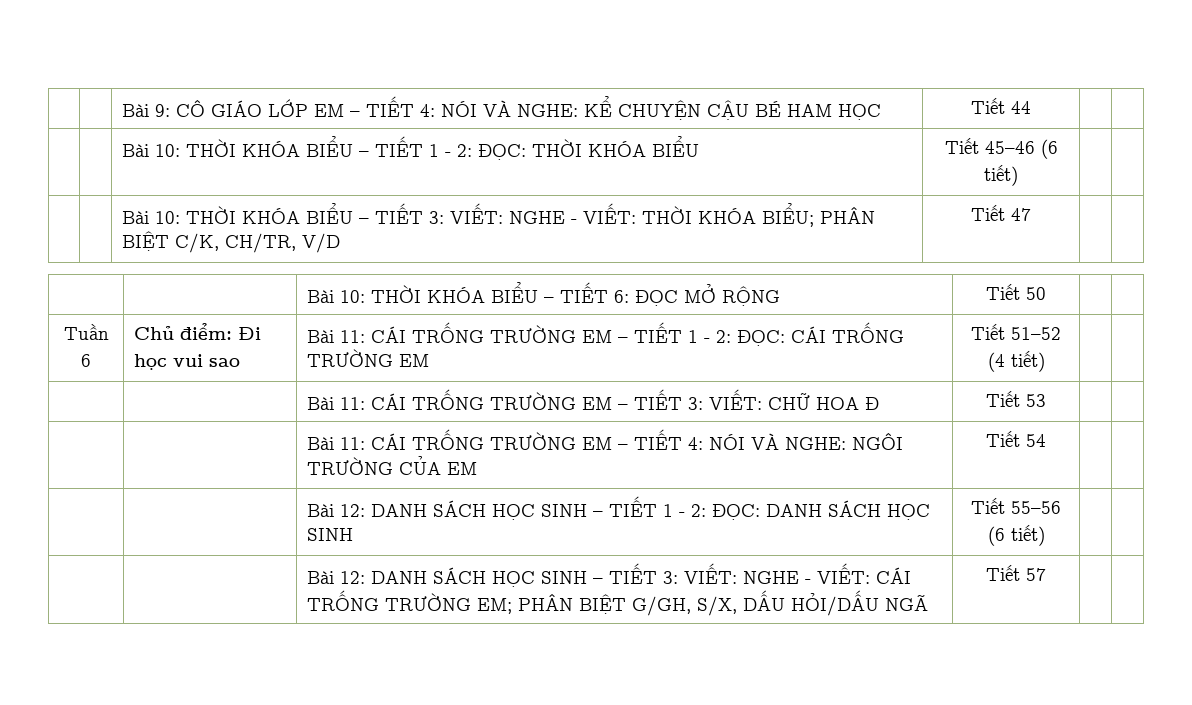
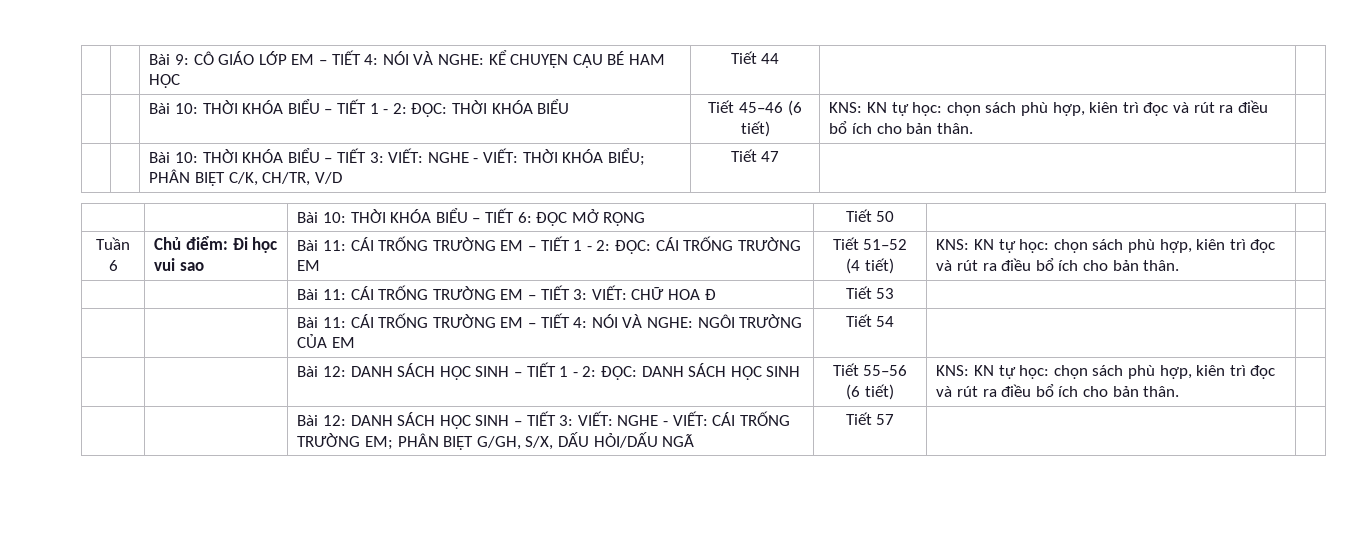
- | | Bài 10: THỜI KHÓA BIỂU – TIẾT 1 - 2: ĐỌC: THỜI KHÓA BIỂU | Tiết 45–46 (6 tiết) | |
+ | | Bài 10: THỜI KHÓA BIỂU – TIẾT 1 - 2: ĐỌC: THỜI KHÓA BIỂU | Tiết 45–46 (6 tiết) | KNS: KN tự học: chọn sách phù hợp, kiên trì đọc và rút ra điều bổ ích cho bản thân. |
- Tiết 51–52 (4 tiết)
+ Tiết 51–52 (4 tiết) | KNS: KN tự học: chọn sách phù hợp, kiên trì đọc và rút ra điều bổ ích cho bản thân.
- | | Bài 12: DANH SÁCH HỌC SINH – TIẾT 1 - 2: ĐỌC: DANH SÁCH HỌC SINH | Tiết 55–56 (6 tiết) | |
+ | | Bài 12: DANH SÁCH HỌC SINH – TIẾT 1 - 2: ĐỌC: DANH SÁCH HỌC SINH | Tiết 55–56 (6 tiết) | KNS: KN tự học: chọn sách phù hợp, kiên trì đọc và rút ra điều bổ ích cho bản thân. |

